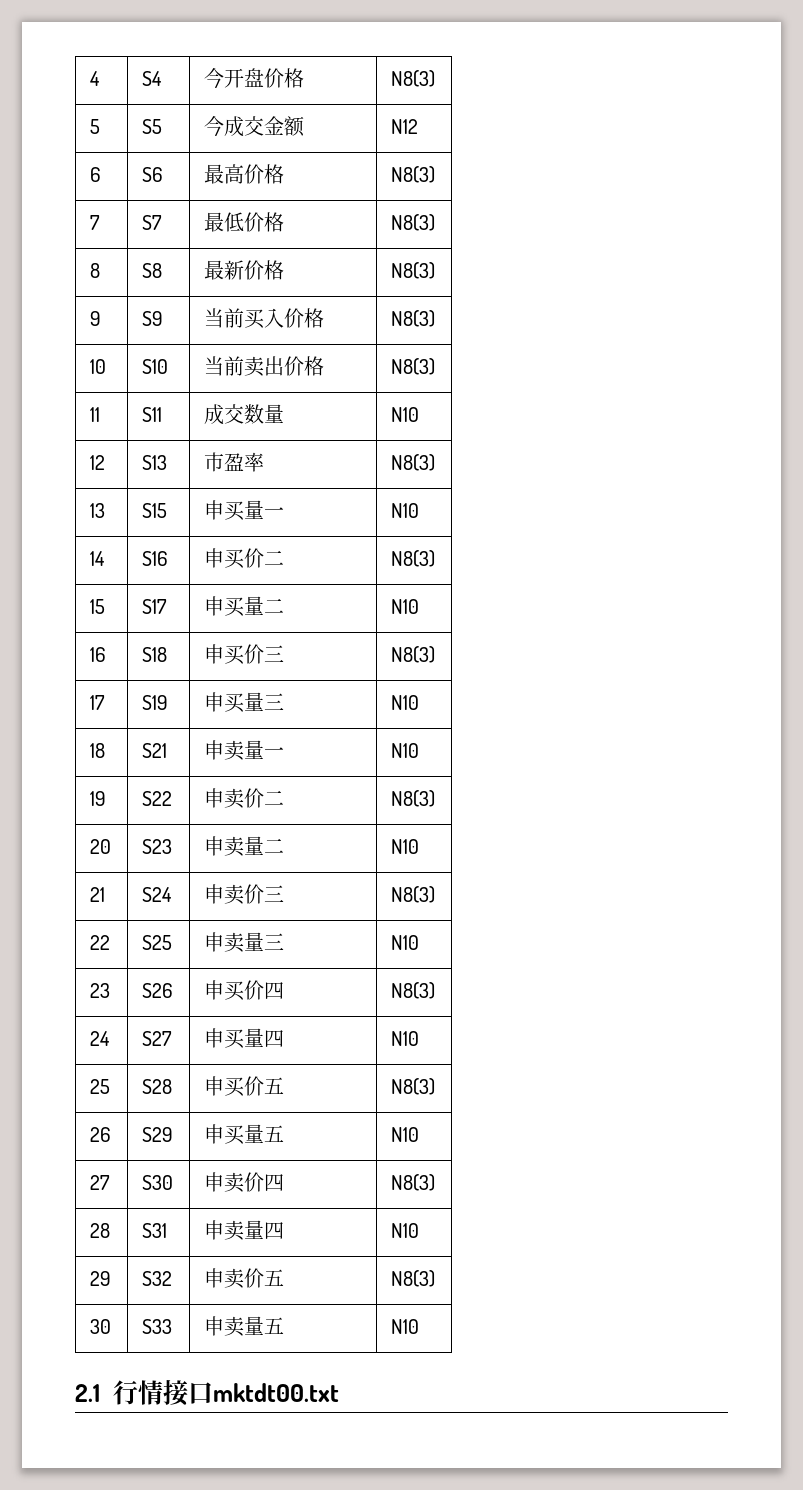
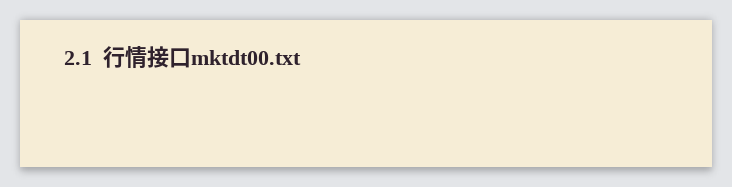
- 4 | S4 | 今开盘价格 | N8(3)
- 5 | S5 | 今成交金额 | N12
- 6 | S6 | 最高价格 | N8(3)
- 7 | S7 | 最低价格 | N8(3)
- 8 | S8 | 最新价格 | N8(3)
- 9 | S9 | 当前买入价格 | N8(3)
- 10 | S10 | 当前卖出价格 | N8(3)
- 11 | S11 | 成交数量 | N10
- 12 | S13 | 市盈率 | N8(3)
- 13 | S15 | 申买量一 | N10
- 14 | S16 | 申买价二 | N8(3)
- 15 | S17 | 申买量二 | N10
- 16 | S18 | 申买价三 | N8(3)
- 17 | S19 | 申买量三 | N10
- 18 | S21 | 申卖量一 | N10
- 19 | S22 | 申卖价二 | N8(3)
- 20 | S23 | 申卖量二 | N10
- 21 | S24 | 申卖价三 | N8(3)
- 22 | S25 | 申卖量三 | N10
- 23 | S26 | 申买价四 | N8(3)
- 24 | S27 | 申买量四 | N10
- 25 | S28 | 申买价五 | N8(3)
- 26 | S29 | 申买量五 | N10
- 27 | S30 | 申卖价四 | N8(3)
- 28 | S31 | 申卖量四 | N10
- 29 | S32 | 申卖价五 | N8(3)
- 30 | S33 | 申卖量五 | N10

